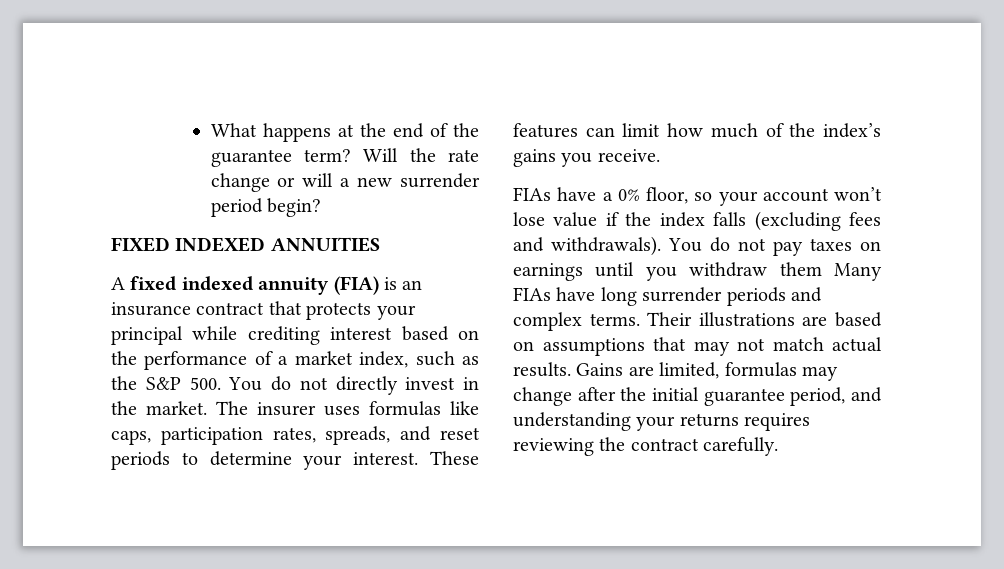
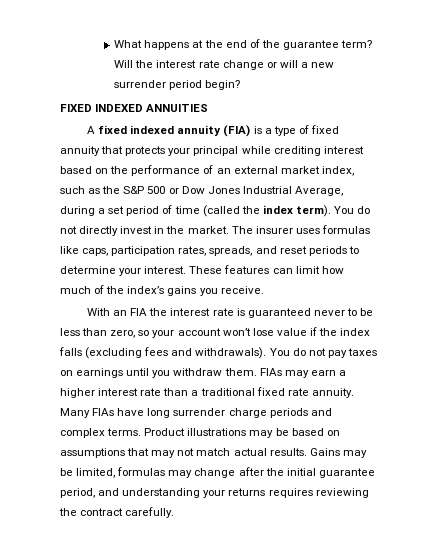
- Will the rate change or will a new surrender period begin?
+ Will the interest rate change or will a new surrender period begin?
- A fixed indexed annuity (FIA) is an insurance contract that protects your principal while crediting interest based on the performance of a market index, such as the S&P 500. You do not directly invest in the market.
+ A fixed indexed annuity (FIA) is a type of fixed annuity that protects your principal while crediting interest based on the performance of an external market index, such as the S&P 500 or Dow Jones Industrial Average, during a set period of time (called the index term). You do not directly invest in the market.
- FIAs have a 0% floor, so your account won’t lose value if the index falls (excluding fees and withdrawals).
+ With an FIA the interest rate is guaranteed never to be less than zero, so your account won’t lose value if the index falls (excluding fees and withdrawals).
- You do not pay taxes on earnings until you withdraw them Many FIAs have long surrender periods and complex terms.
+ You do not pay taxes on earnings until you withdraw them. FIAs may earn a higher interest rate than a traditional fixed rate annuity. Many FIAs have long surrender charge periods and complex terms.
- Their illustrations are based on assumptions that may not match actual results.
+ Product illustrations may be based on assumptions that may not match actual results.
- Gains are limited, formulas may change after the initial guarantee period, and understanding your returns requires reviewing the contract carefully.
+ Gains may be limited, formulas may change after the initial guarantee period, and understanding your returns requires reviewing the contract carefully.

